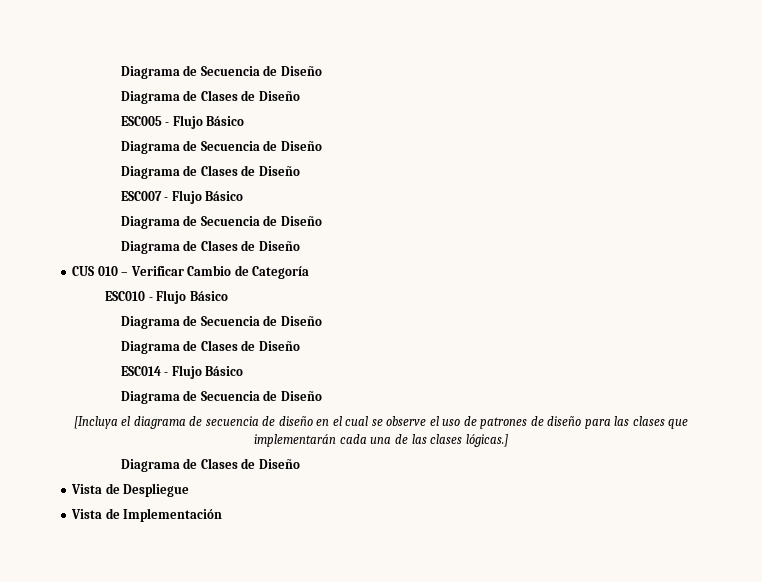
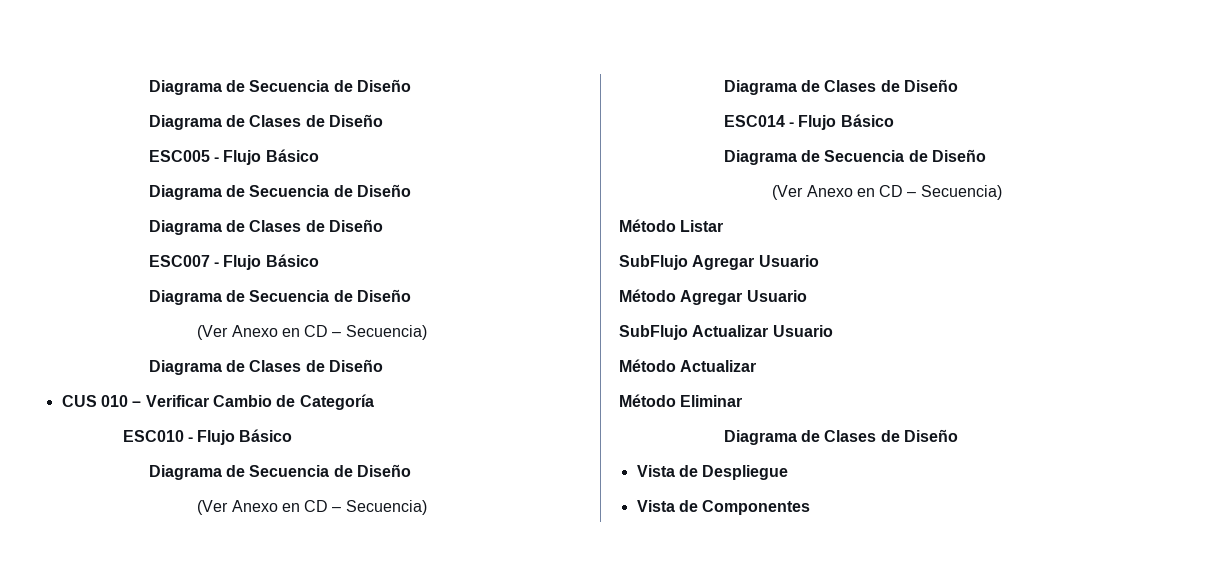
  ESC007 - Flujo Básico
  Diagrama de Secuencia de Diseño
+ (Ver Anexo en CD – Secuencia)
  ESC010 - Flujo Básico
  Diagrama de Secuencia de Diseño
+ (Ver Anexo en CD – Secuencia)
  ESC014 - Flujo Básico
  Diagrama de Secuencia de Diseño
- [Incluya el diagrama de secuencia de diseño en el cual se observe el uso de patrones de diseño para las clases que implementarán cada una de las clases lógicas.]
+ (Ver Anexo en CD – Secuencia)
+ Método Listar
+ SubFlujo Agregar Usuario
+ Método Agregar Usuario
+ SubFlujo Actualizar Usuario
+ Método Actualizar
+ Método Eliminar
- Vista de Implementación
+ Vista de Componentes

